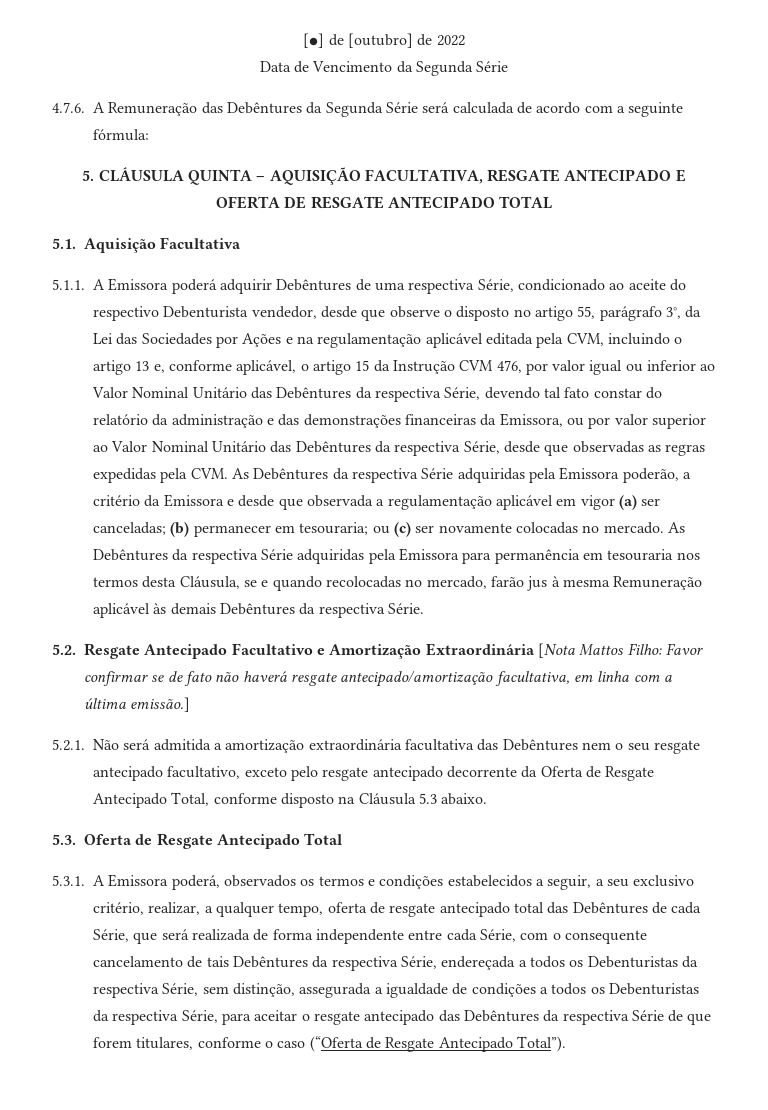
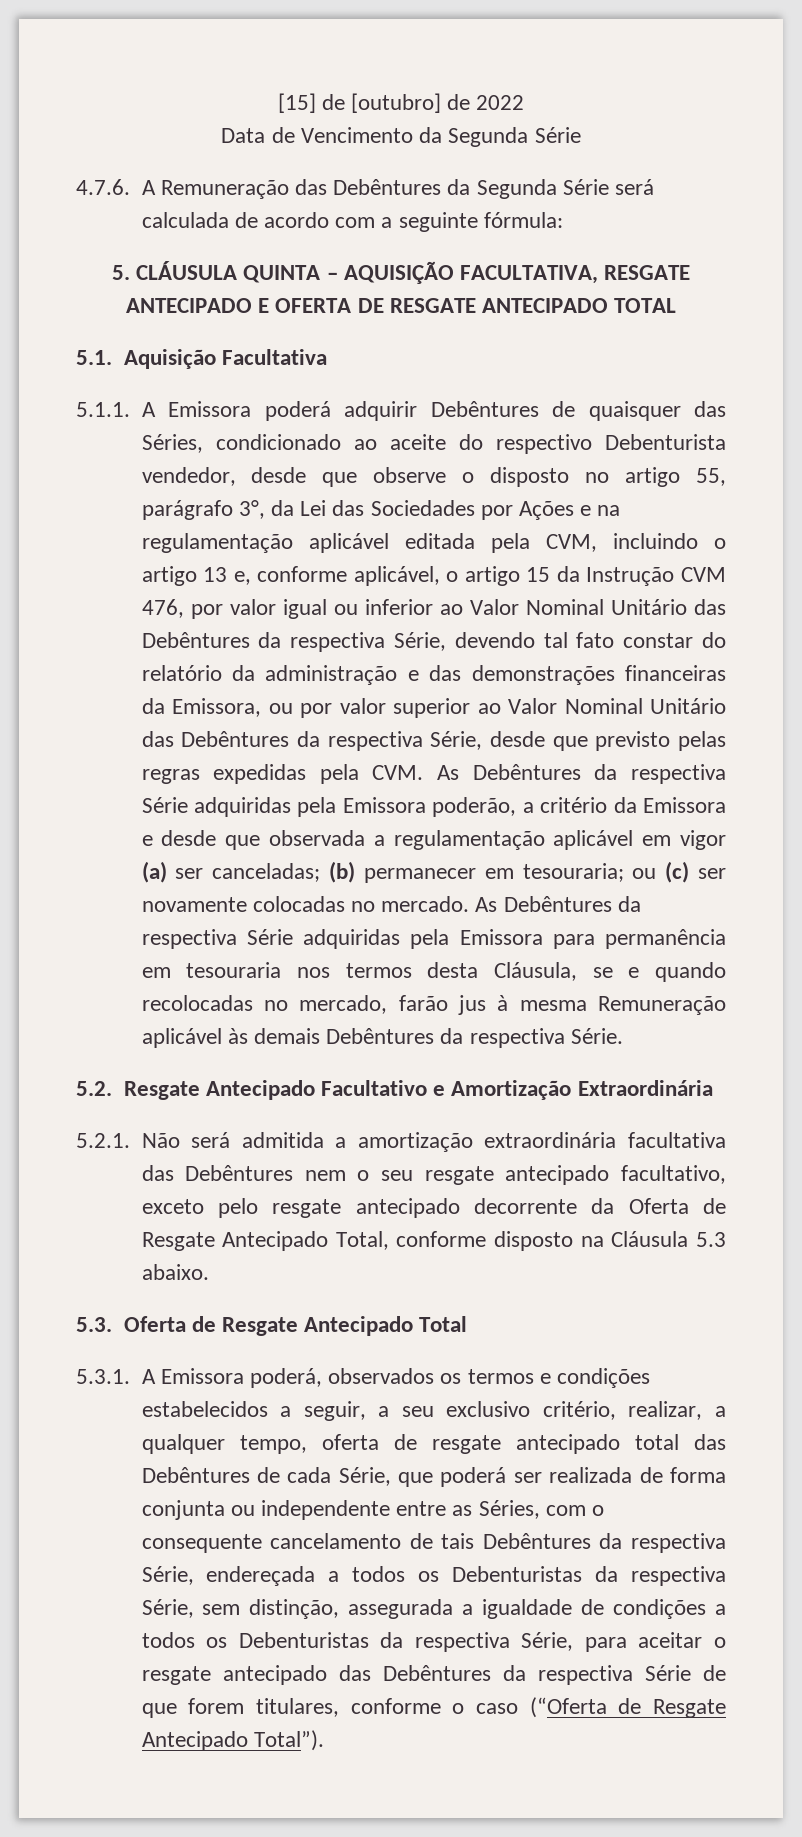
- [●] de [outubro] de 2022
+ [15] de [outubro] de 2022
- 5.1.1. A Emissora poderá adquirir Debêntures de uma respectiva Série, condicionado ao aceite do respectivo Debenturista vendedor, desde que observe o disposto no artigo 55, parágrafo 3°, da Lei das Sociedades por Ações e na regulamentação aplicável editada pela CVM, incluindo o artigo 13 e, conforme aplicável, o artigo 15 da Instrução CVM 476, por valor igual ou inferior ao Valor Nominal Unitário das Debêntures da respectiva Série, devendo tal fato constar do relatório da administração e das demonstrações financeiras da Emissora, ou por valor superior ao Valor Nominal Unitário das Debêntures da respectiva Série, desde que observadas as regras expedidas pela CVM. As Debêntures da respectiva Série adquiridas pela Emissora poderão, a critério da Emissora e desde que observada a regulamentação aplicável em vigor (a) ser canceladas;
+ 5.1.1. A Emissora poderá adquirir Debêntures de quaisquer das Séries, condicionado ao aceite do respectivo Debenturista vendedor, desde que observe o disposto no artigo 55, parágrafo 3°, da Lei das Sociedades por Ações e na regulamentação aplicável editada pela CVM, incluindo o artigo 13 e, conforme aplicável, o artigo 15 da Instrução CVM 476, por valor igual ou inferior ao Valor Nominal Unitário das Debêntures da respectiva Série, devendo tal fato constar do relatório da administração e das demonstrações financeiras da Emissora, ou por valor superior ao Valor Nominal Unitário das Debêntures da respectiva Série, desde que previsto pelas regras expedidas pela CVM. As Debêntures da respectiva Série adquiridas pela Emissora poderão, a critério da Emissora e desde que observada a regulamentação aplicável em vigor (a) ser canceladas;
- 5.2. Resgate Antecipado Facultativo e Amortização Extraordinária [Nota Mattos Filho: Favor confirmar se de fato não haverá resgate antecipado/amortização facultativa, em linha com a última emissão.]
+ 5.2. Resgate Antecipado Facultativo e Amortização Extraordinária
- 5.3.1. A Emissora poderá, observados os termos e condições estabelecidos a seguir, a seu exclusivo critério, realizar, a qualquer tempo, oferta de resgate antecipado total das Debêntures de cada Série, que será realizada de forma independente entre cada Série, com o consequente cancelamento de tais Debêntures da respectiva Série, endereçada a todos os Debenturistas da respectiva Série, sem distinção, assegurada a igualdade de condições a todos os Debenturistas da respectiva Série, para aceitar o resgate antecipado das Debêntures da respectiva Série de que forem titulares, conforme o caso (“Oferta de Resgate Antecipado Total”).
+ 5.3.1. A Emissora poderá, observados os termos e condições estabelecidos a seguir, a seu exclusivo critério, realizar, a qualquer tempo, oferta de resgate antecipado total das Debêntures de cada Série, que poderá ser realizada de forma conjunta ou independente entre as Séries, com o consequente cancelamento de tais Debêntures da respectiva Série, endereçada a todos os Debenturistas da respectiva Série, sem distinção, assegurada a igualdade de condições a todos os Debenturistas da respectiva Série, para aceitar o resgate antecipado das Debêntures da respectiva Série de que forem titulares, conforme o caso (“Oferta de Resgate Antecipado Total”).

